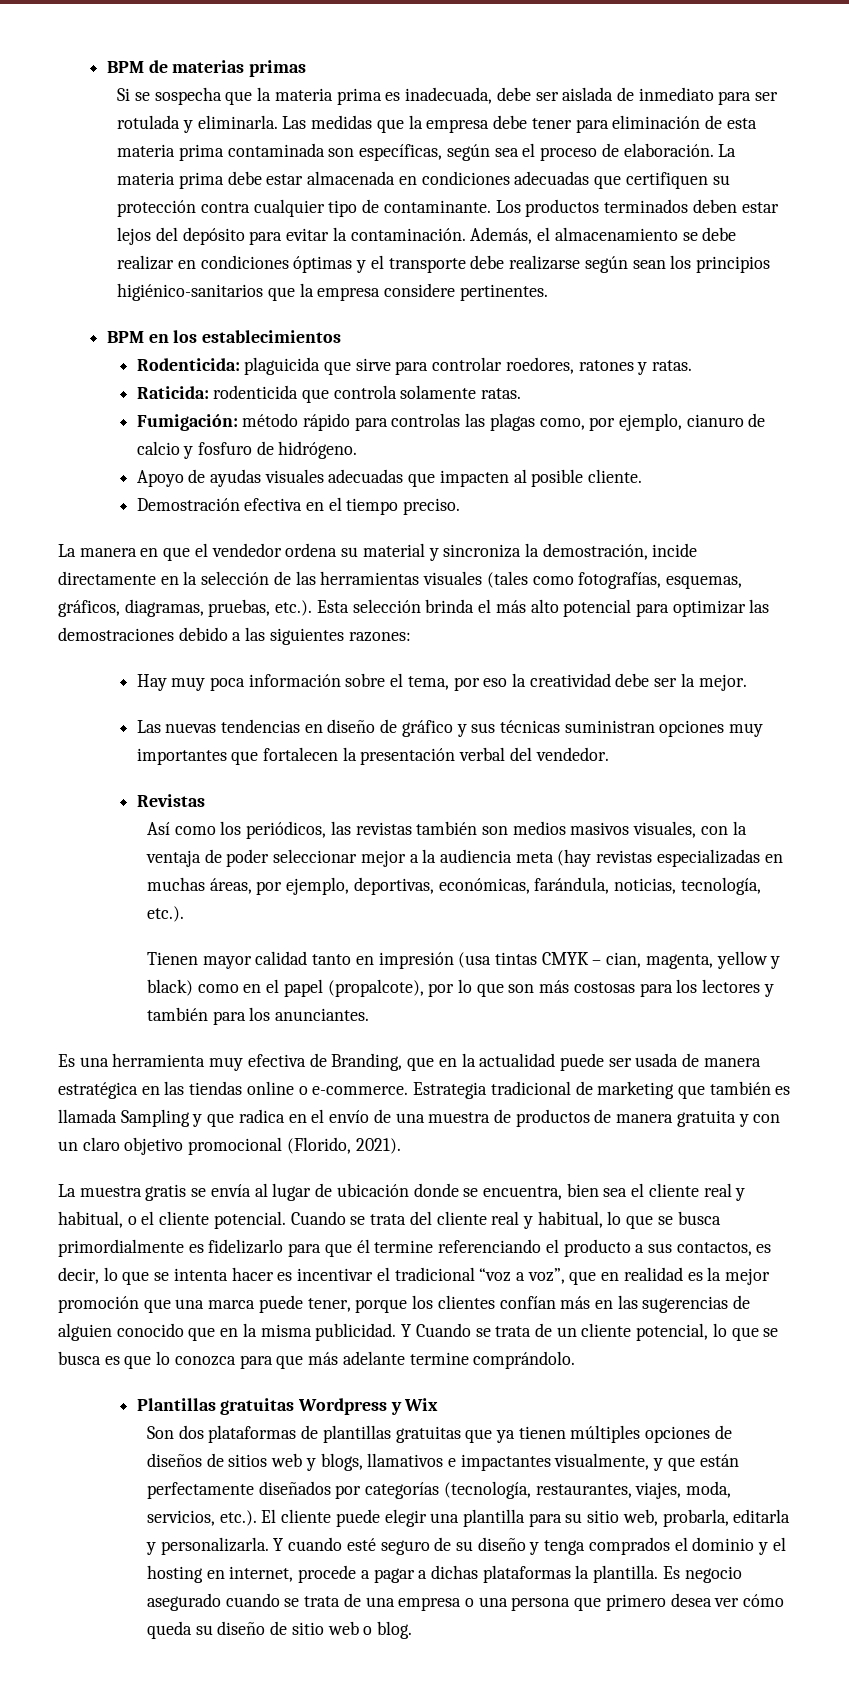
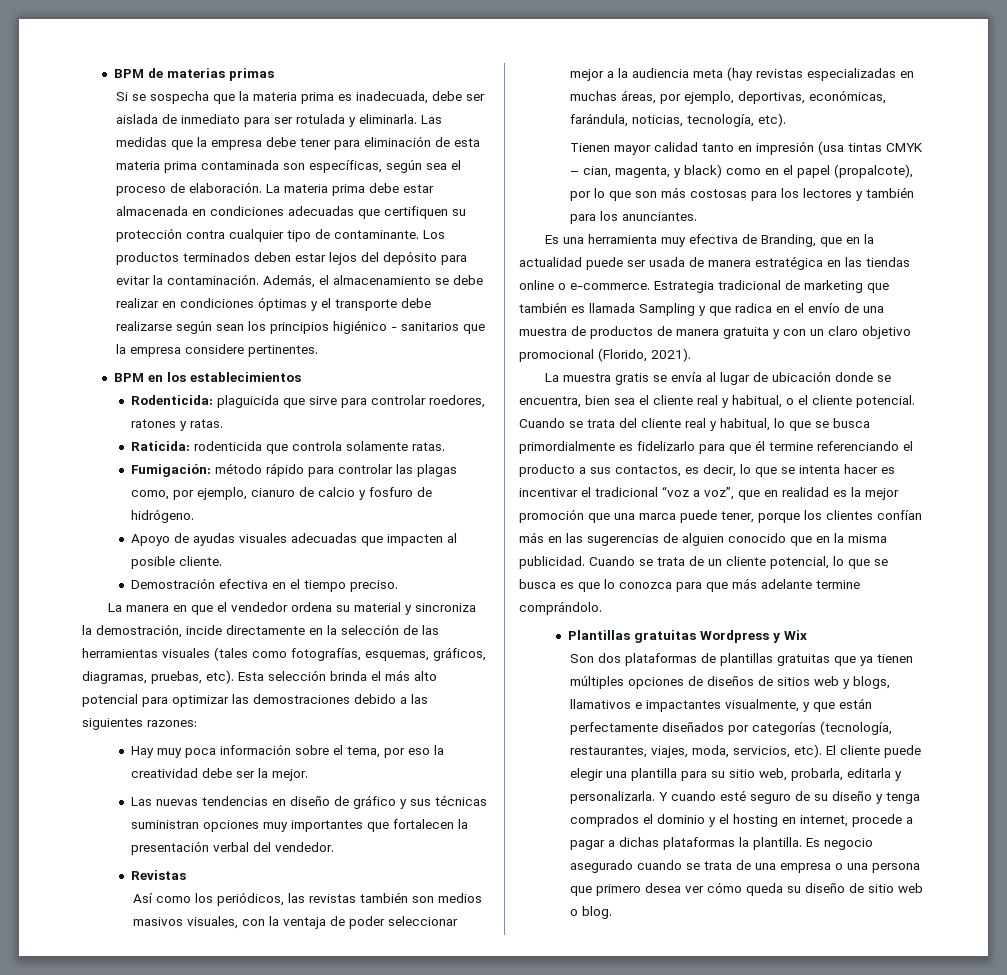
- Además, el almacenamiento se debe realizar en condiciones óptimas y el transporte debe realizarse según sean los principios higiénico-sanitarios que la empresa considere pertinentes.
+ Además, el almacenamiento se debe realizar en condiciones óptimas y el transporte debe realizarse según sean los principios higiénico - sanitarios que la empresa considere pertinentes.
- Fumigación: método rápido para controlas las plagas como, por ejemplo, cianuro de calcio y fosfuro de hidrógeno.
+ Fumigación: método rápido para controlar las plagas como, por ejemplo, cianuro de calcio y fosfuro de hidrógeno.
- La manera en que el vendedor ordena su material y sincroniza la demostración, incide directamente en la selección de las herramientas visuales (tales como fotografías, esquemas, gráficos, diagramas, pruebas, etc.). Esta selección brinda el más alto potencial para optimizar las demostraciones debido a las siguientes razones:
+ La manera en que el vendedor ordena su material y sincroniza la demostración, incide directamente en la selección de las herramientas visuales (tales como fotografías, esquemas, gráficos, diagramas, pruebas, etc). Esta selección brinda el más alto potencial para optimizar las demostraciones debido a las siguientes razones:
- Así como los periódicos, las revistas también son medios masivos visuales, con la ventaja de poder seleccionar mejor a la audiencia meta (hay revistas especializadas en muchas áreas, por ejemplo, deportivas, económicas, farándula, noticias, tecnología, etc.).
+ Así como los periódicos, las revistas también son medios masivos visuales, con la ventaja de poder seleccionar mejor a la audiencia meta (hay revistas especializadas en muchas áreas, por ejemplo, deportivas, económicas, farándula, noticias, tecnología, etc).
- Tienen mayor calidad tanto en impresión (usa tintas CMYK – cian, magenta, yellow y black) como en el papel (propalcote), por lo que son más costosas para los lectores y también para los anunciantes.
+ Tienen mayor calidad tanto en impresión (usa tintas CMYK – cian, magenta, y black) como en el papel (propalcote), por lo que son más costosas para los lectores y también para los anunciantes.
- Y Cuando se trata de un cliente potencial, lo que se busca es que lo conozca para que más adelante termine comprándolo.
+ Cuando se trata de un cliente potencial, lo que se busca es que lo conozca para que más adelante termine comprándolo.
- Son dos plataformas de plantillas gratuitas que ya tienen múltiples opciones de diseños de sitios web y blogs, llamativos e impactantes visualmente, y que están perfectamente diseñados por categorías (tecnología, restaurantes, viajes, moda, servicios, etc.). El cliente puede elegir una plantilla para su sitio web, probarla, editarla y personalizarla.
+ Son dos plataformas de plantillas gratuitas que ya tienen múltiples opciones de diseños de sitios web y blogs, llamativos e impactantes visualmente, y que están perfectamente diseñados por categorías (tecnología, restaurantes, viajes, moda, servicios, etc). El cliente puede elegir una plantilla para su sitio web, probarla, editarla y personalizarla.

